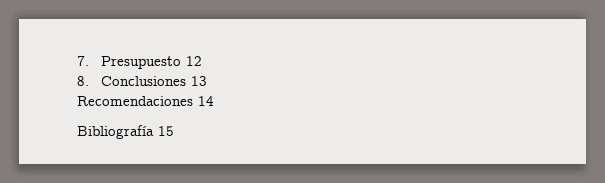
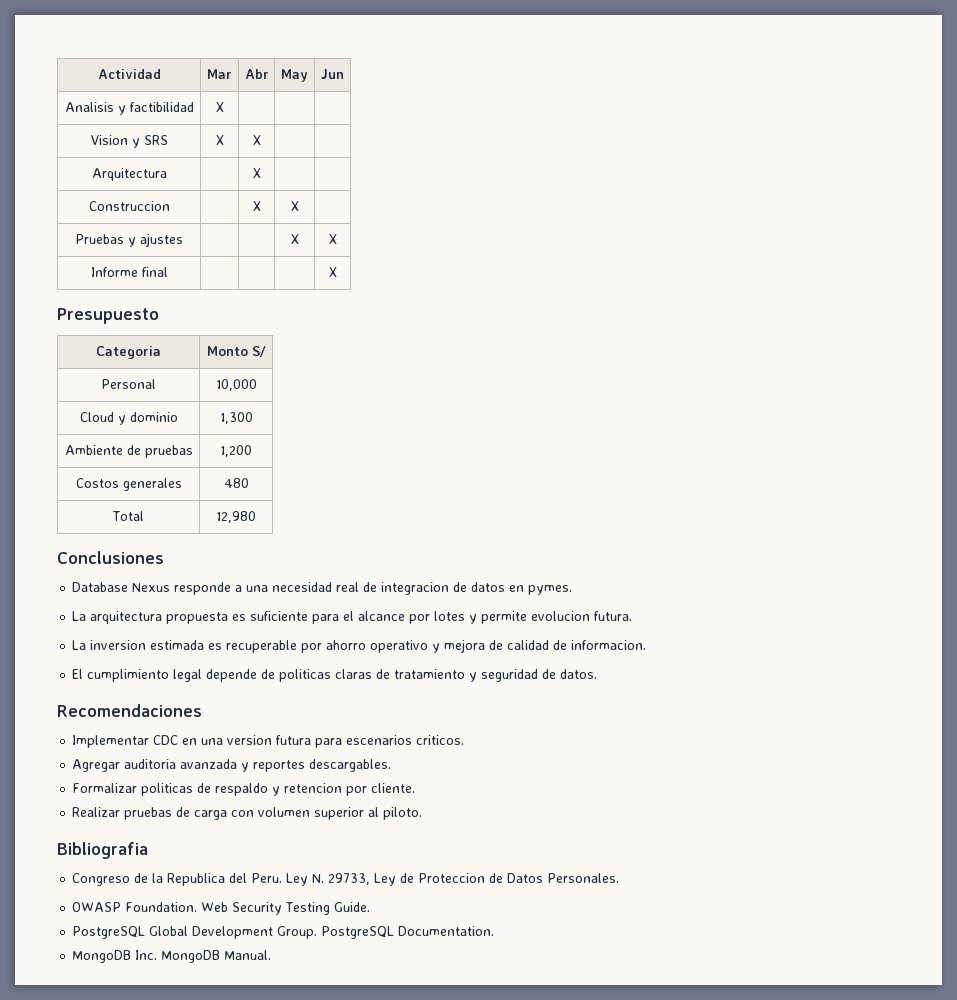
- 7. Presupuesto 12
- 8. Conclusiones 13
- Recomendaciones 14
- Bibliografía 15
+ Actividad | Mar | Abr | May | Jun
+ Analisis y factibilidad | X | | |
+ Vision y SRS | X | X | |
+ Arquitectura | | X | |
+ Construccion | | X | X |
+ Pruebas y ajustes | | | X | X
+ Informe final | | | | X
+ Presupuesto
+ Categoria | Monto S/
+ Personal | 10,000
+ Cloud y dominio | 1,300
+ Ambiente de pruebas | 1,200
+ Costos generales | 480
+ Total | 12,980
+ Conclusiones
+ Database Nexus responde a una necesidad real de integracion de datos en pymes.
+ La arquitectura propuesta es suficiente para el alcance por lotes y permite evolucion futura.
+ La inversion estimada es recuperable por ahorro operativo y mejora de calidad de informacion.
+ El cumplimiento legal depende de politicas claras de tratamiento y seguridad de datos.
+ Recomendaciones
+ Implementar CDC en una version futura para escenarios criticos.
+ Agregar auditoria avanzada y reportes descargables.
+ Formalizar politicas de respaldo y retencion por cliente.
+ Realizar pruebas de carga con volumen superior al piloto.
+ Bibliografia
+ Congreso de la Republica del Peru. Ley N. 29733, Ley de Proteccion de Datos Personales.
+ OWASP Foundation. Web Security Testing Guide.
+ PostgreSQL Global Development Group. PostgreSQL Documentation.
+ MongoDB Inc. MongoDB Manual.

